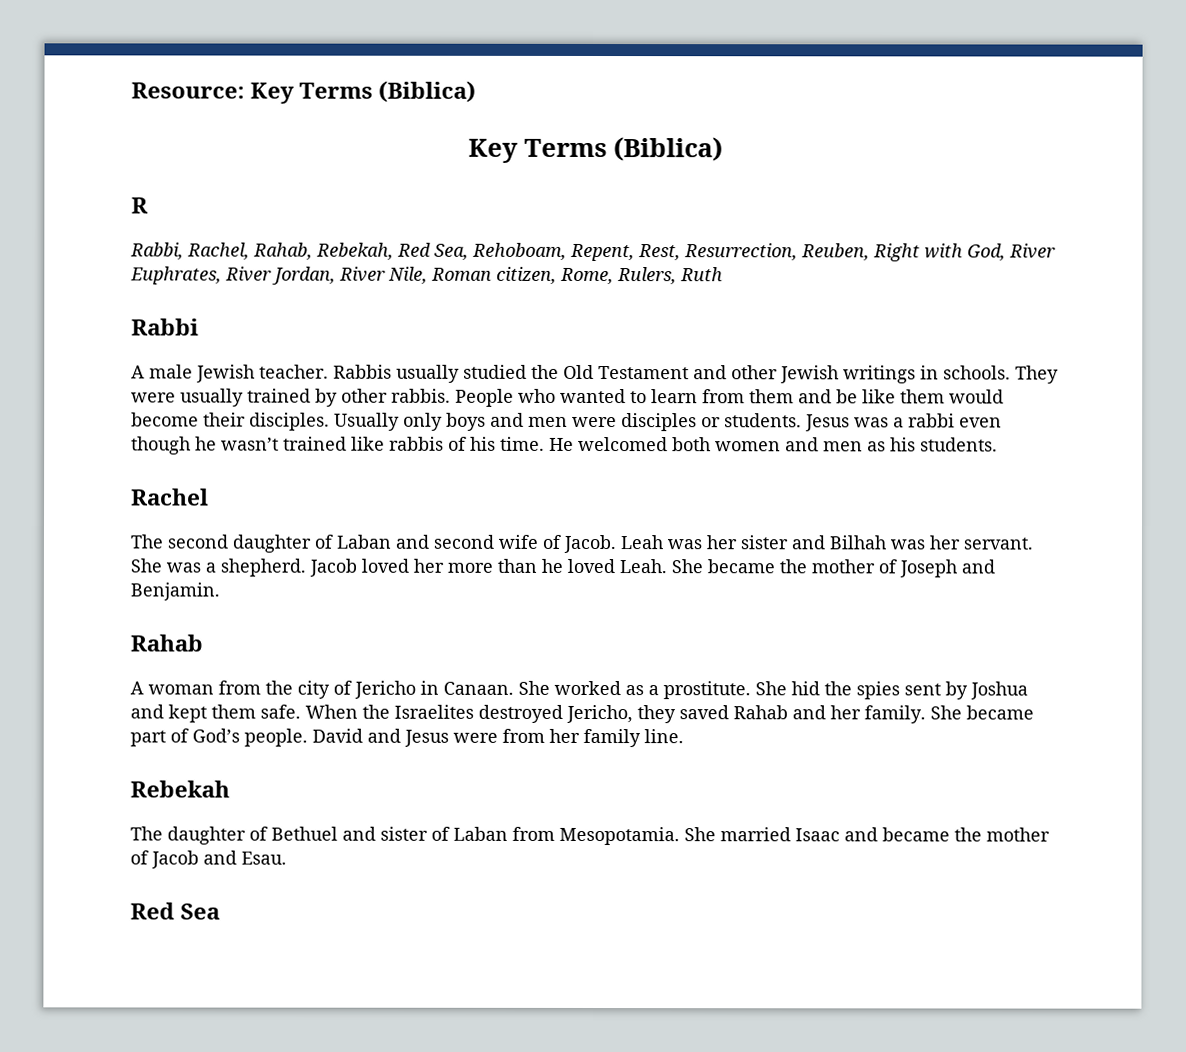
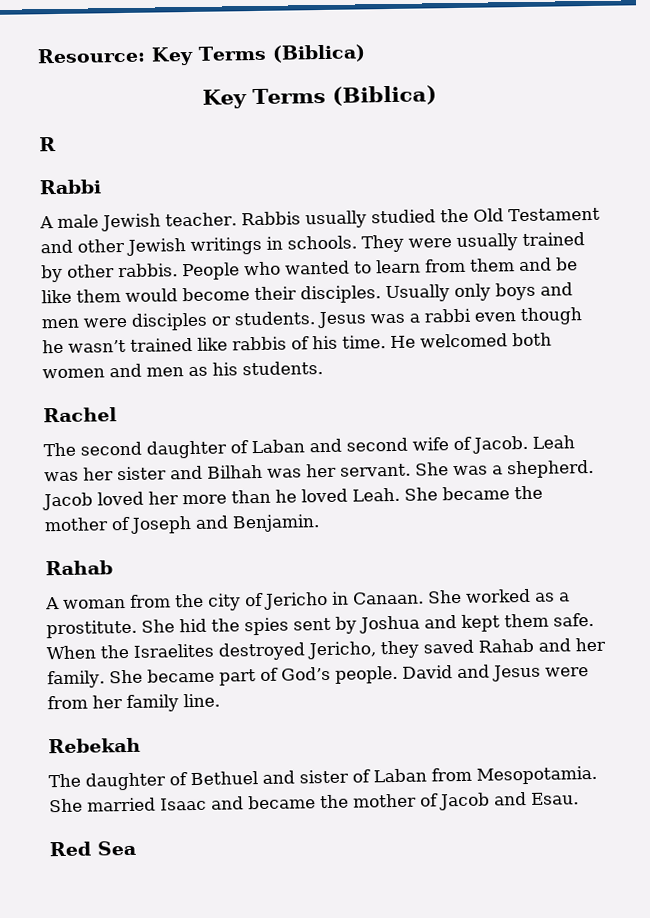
- Rabbi, Rachel, Rahab, Rebekah, Red Sea, Rehoboam, Repent, Rest, Resurrection, Reuben, Right with God, River Euphrates, River Jordan, River Nile, Roman citizen, Rome, Rulers, Ruth

